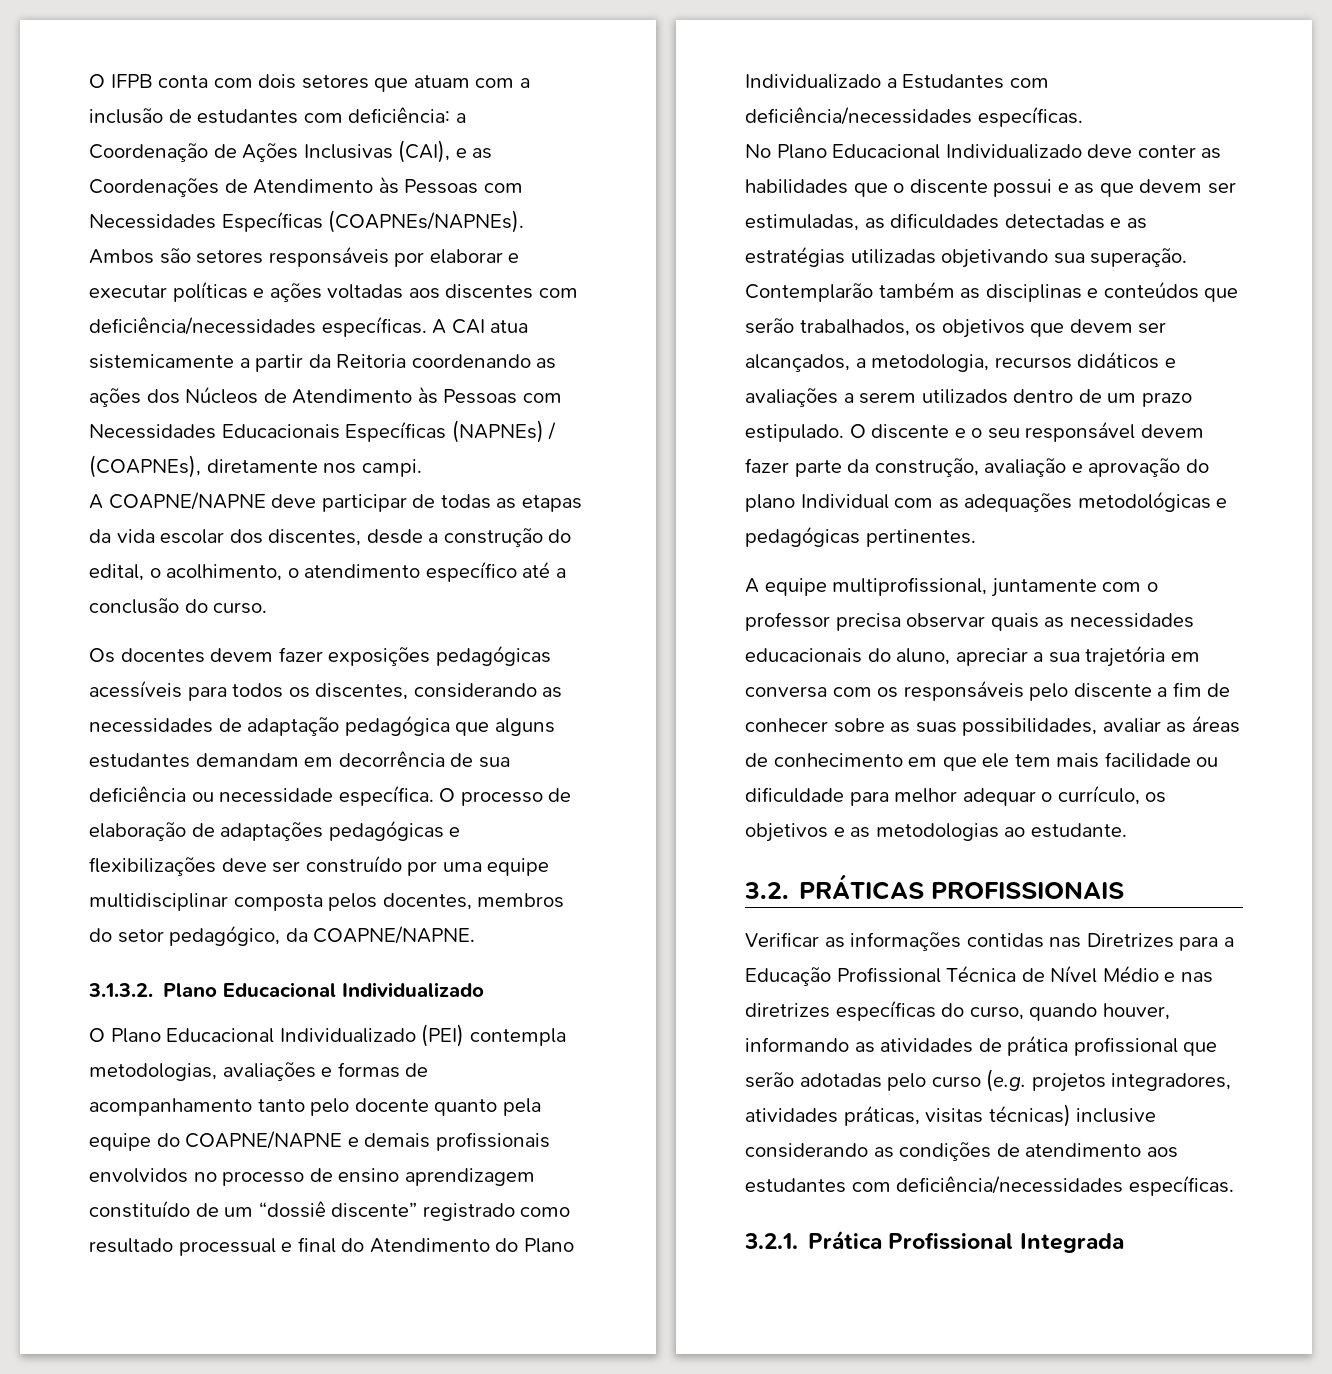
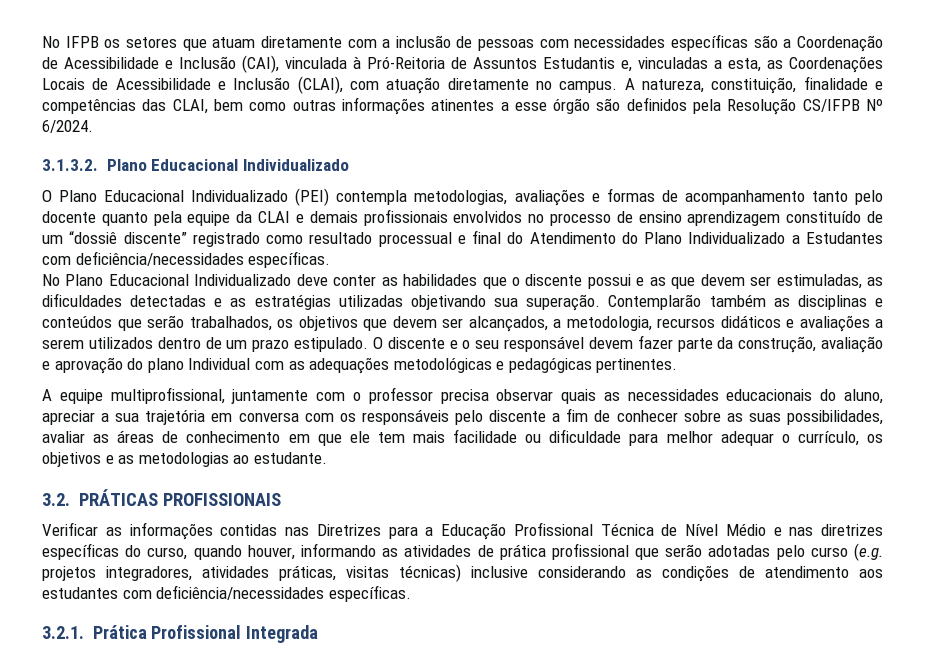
- O IFPB conta com dois setores que atuam com a inclusão de estudantes com deficiência: a Coordenação de Ações Inclusivas (CAI), e as Coordenações de Atendimento às Pessoas com Necessidades Específicas (COAPNEs/NAPNEs). Ambos são setores responsáveis por elaborar e executar políticas e ações voltadas aos discentes com deficiência/necessidades específicas. A CAI atua sistemicamente a partir da Reitoria coordenando as ações dos Núcleos de Atendimento às Pessoas com Necessidades Educacionais Específicas (NAPNEs) / (COAPNEs), diretamente nos campi.
- A COAPNE/NAPNE deve participar de todas as etapas da vida escolar dos discentes, desde a construção do edital, o acolhimento, o atendimento específico até a conclusão do curso.
- Os docentes devem fazer exposições pedagógicas acessíveis para todos os discentes, considerando as necessidades de adaptação pedagógica que alguns estudantes demandam em decorrência de sua deficiência ou necessidade específica. O processo de elaboração de adaptações pedagógicas e flexibilizações deve ser construído por uma equipe multidisciplinar composta pelos docentes, membros do setor pedagógico, da COAPNE/NAPNE.
+ No IFPB os setores que atuam diretamente com a inclusão de pessoas com necessidades específicas são a Coordenação de Acessibilidade e Inclusão (CAI), vinculada à Pró-Reitoria de Assuntos Estudantis e, vinculadas a esta, as Coordenações Locais de Acessibilidade e Inclusão (CLAI), com atuação diretamente no campus. A natureza, constituição, finalidade e competências das CLAI, bem como outras informações atinentes a esse órgão são definidos pela Resolução CS/IFPB Nº 6/2024.
- O Plano Educacional Individualizado (PEI) contempla metodologias, avaliações e formas de acompanhamento tanto pelo docente quanto pela equipe do COAPNE/NAPNE e demais profissionais envolvidos no processo de ensino aprendizagem constituído de um “dossiê discente” registrado como resultado processual e final do Atendimento do Plano Individualizado a Estudantes com deficiência/necessidades específicas.
+ O Plano Educacional Individualizado (PEI) contempla metodologias, avaliações e formas de acompanhamento tanto pelo docente quanto pela equipe da CLAI e demais profissionais envolvidos no processo de ensino aprendizagem constituído de um “dossiê discente” registrado como resultado processual e final do Atendimento do Plano Individualizado a Estudantes com deficiência/necessidades específicas.

